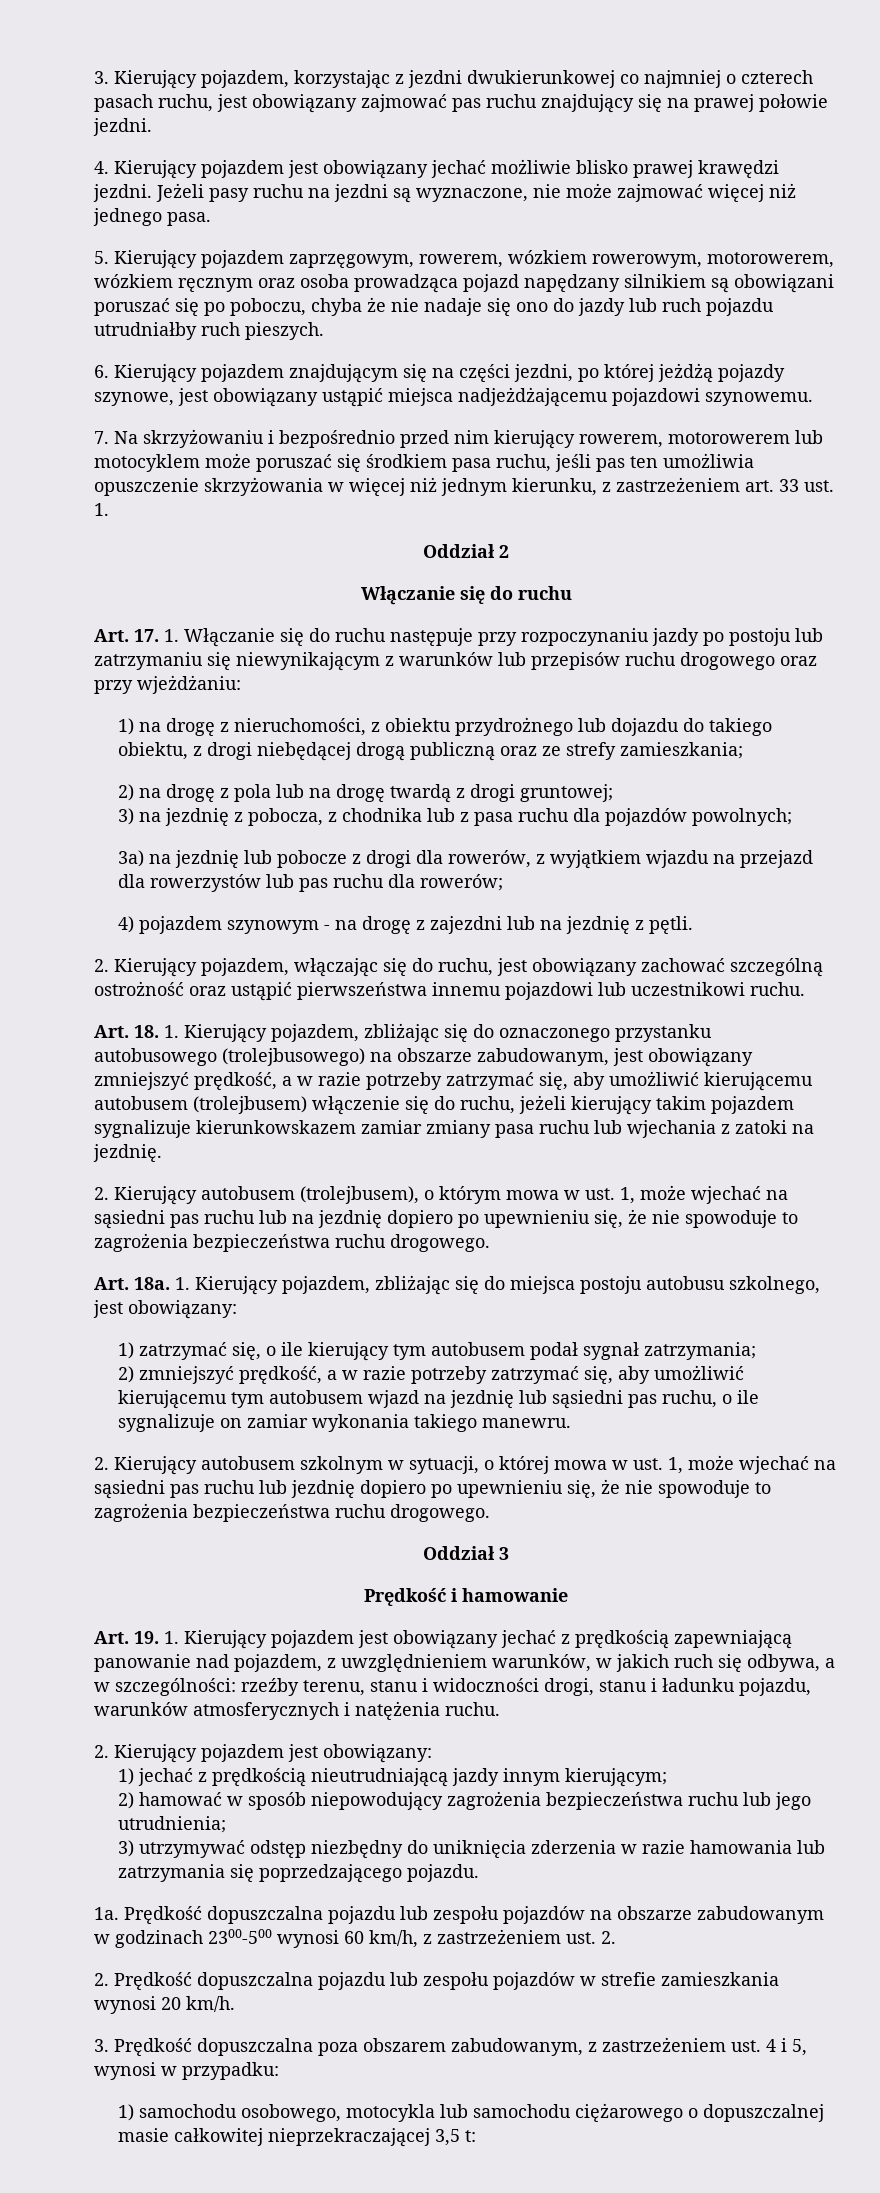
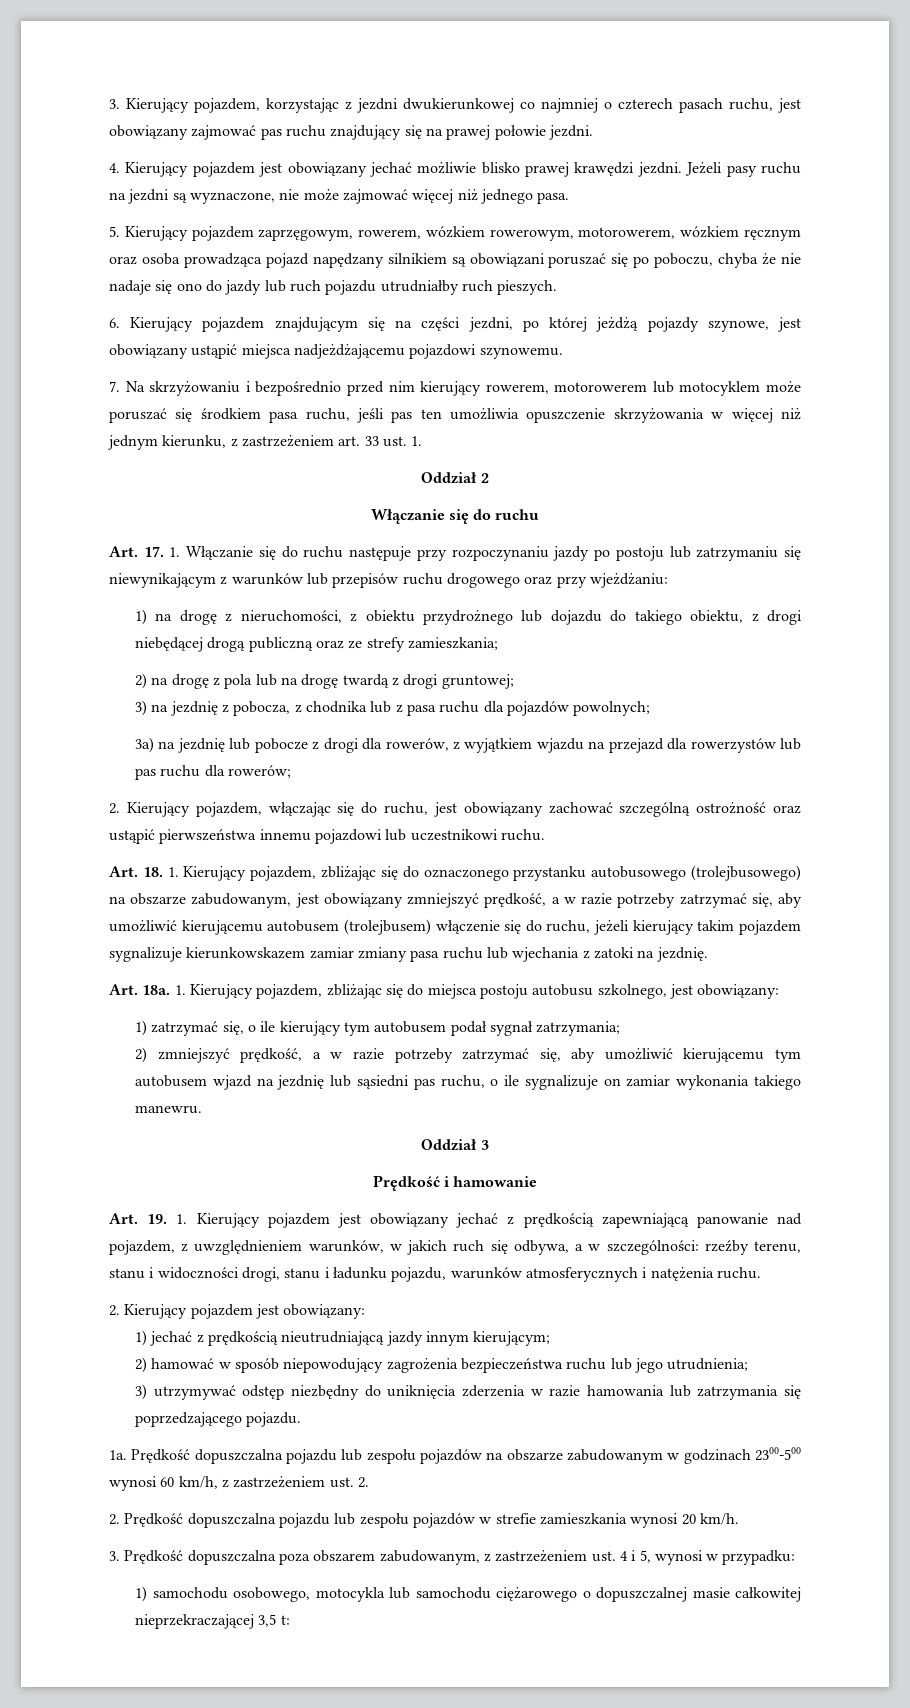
- 4) pojazdem szynowym - na drogę z zajezdni lub na jezdnię z pętli.
- 2. Kierujący autobusem (trolejbusem), o którym mowa w ust. 1, może wjechać na sąsiedni pas ruchu lub na jezdnię dopiero po upewnieniu się, że nie spowoduje to zagrożenia bezpieczeństwa ruchu drogowego.
- 2. Kierujący autobusem szkolnym w sytuacji, o której mowa w ust. 1, może wjechać na sąsiedni pas ruchu lub jezdnię dopiero po upewnieniu się, że nie spowoduje to zagrożenia bezpieczeństwa ruchu drogowego.

